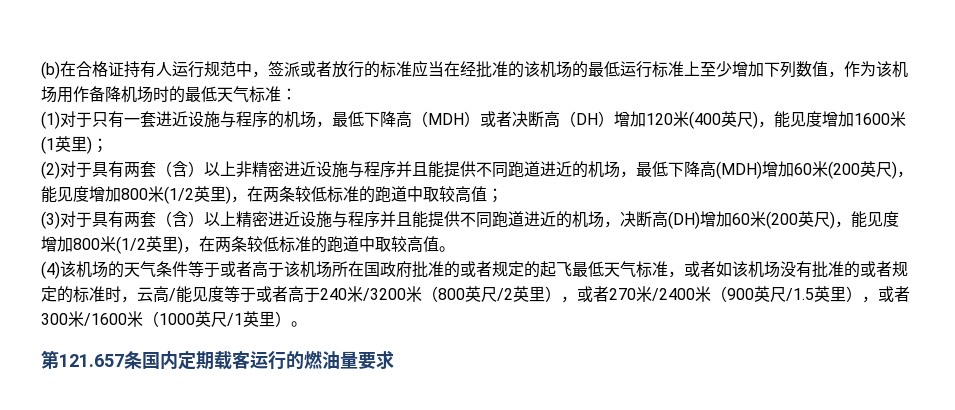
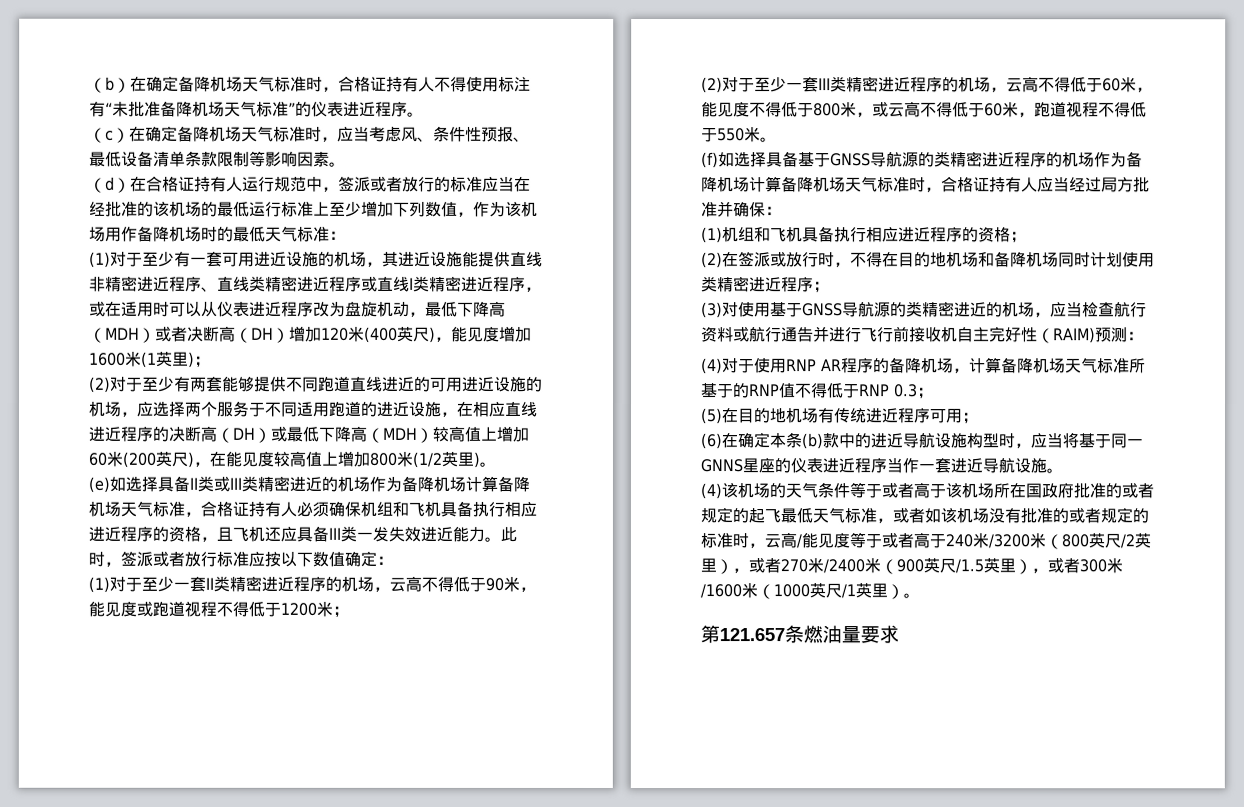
- (b)在合格证持有人运行规范中，签派或者放行的标准应当在经批准的该机场的最低运行标准上至少增加下列数值，作为该机场用作备降机场时的最低天气标准：
+ （b）在确定备降机场天气标准时，合格证持有人不得使用标注有“未批准备降机场天气标准”的仪表进近程序。
+ （c）在确定备降机场天气标准时，应当考虑风、条件性预报、最低设备清单条款限制等影响因素。
+ （d）在合格证持有人运行规范中，签派或者放行的标准应当在经批准的该机场的最低运行标准上至少增加下列数值，作为该机场用作备降机场时的最低天气标准：
- (1)对于只有一套进近设施与程序的机场，最低下降高（MDH）或者决断高（DH）增加120米(400英尺)，能见度增加1600米(1英里)；
+ (1)对于至少有一套可用进近设施的机场，其进近设施能提供直线非精密进近程序、直线类精密进近程序或直线I类精密进近程序，或在适用时可以从仪表进近程序改为盘旋机动，最低下降高（MDH）或者决断高（DH）增加120米(400英尺)，能见度增加1600米(1英里)；
- (2)对于具有两套（含）以上非精密进近设施与程序并且能提供不同跑道进近的机场，最低下降高(MDH)增加60米(200英尺)，能见度增加800米(1/2英里)，在两条较低标准的跑道中取较高值；
- (3)对于具有两套（含）以上精密进近设施与程序并且能提供不同跑道进近的机场，决断高(DH)增加60米(200英尺)，能见度增加800米(1/2英里)，在两条较低标准的跑道中取较高值。
+ (2)对于至少有两套能够提供不同跑道直线进近的可用进近设施的机场，应选择两个服务于不同适用跑道的进近设施，在相应直线进近程序的决断高（DH）或最低下降高（MDH）较高值上增加60米(200英尺)，在能见度较高值上增加800米(1/2英里)。
+ (e)如选择具备II类或III类精密进近的机场作为备降机场计算备降机场天气标准，合格证持有人必须确保机组和飞机具备执行相应进近程序的资格，且飞机还应具备III类一发失效进近能力。此时，签派或者放行标准应按以下数值确定：
+ (1)对于至少一套II类精密进近程序的机场，云高不得低于90米，能见度或跑道视程不得低于1200米；
+ (2)对于至少一套III类精密进近程序的机场，云高不得低于60米，能见度不得低于800米，或云高不得低于60米，跑道视程不得低于550米。
+ (f)如选择具备基于GNSS导航源的类精密进近程序的机场作为备降机场计算备降机场天气标准时，合格证持有人应当经过局方批准并确保：
+ (1)机组和飞机具备执行相应进近程序的资格；
+ (2)在签派或放行时，不得在目的地机场和备降机场同时计划使用类精密进近程序；
+ (3)对使用基于GNSS导航源的类精密进近的机场，应当检查航行资料或航行通告并进行飞行前接收机自主完好性（RAIM)预测：
+ (4)对于使用RNP AR程序的备降机场，计算备降机场天气标准所基于的RNP值不得低于RNP 0.3；
+ (5)在目的地机场有传统进近程序可用；
+ (6)在确定本条(b)款中的进近导航设施构型时，应当将基于同一GNNS星座的仪表进近程序当作一套进近导航设施。
- 第121.657条国内定期载客运行的燃油量要求
+ 第121.657条燃油量要求

